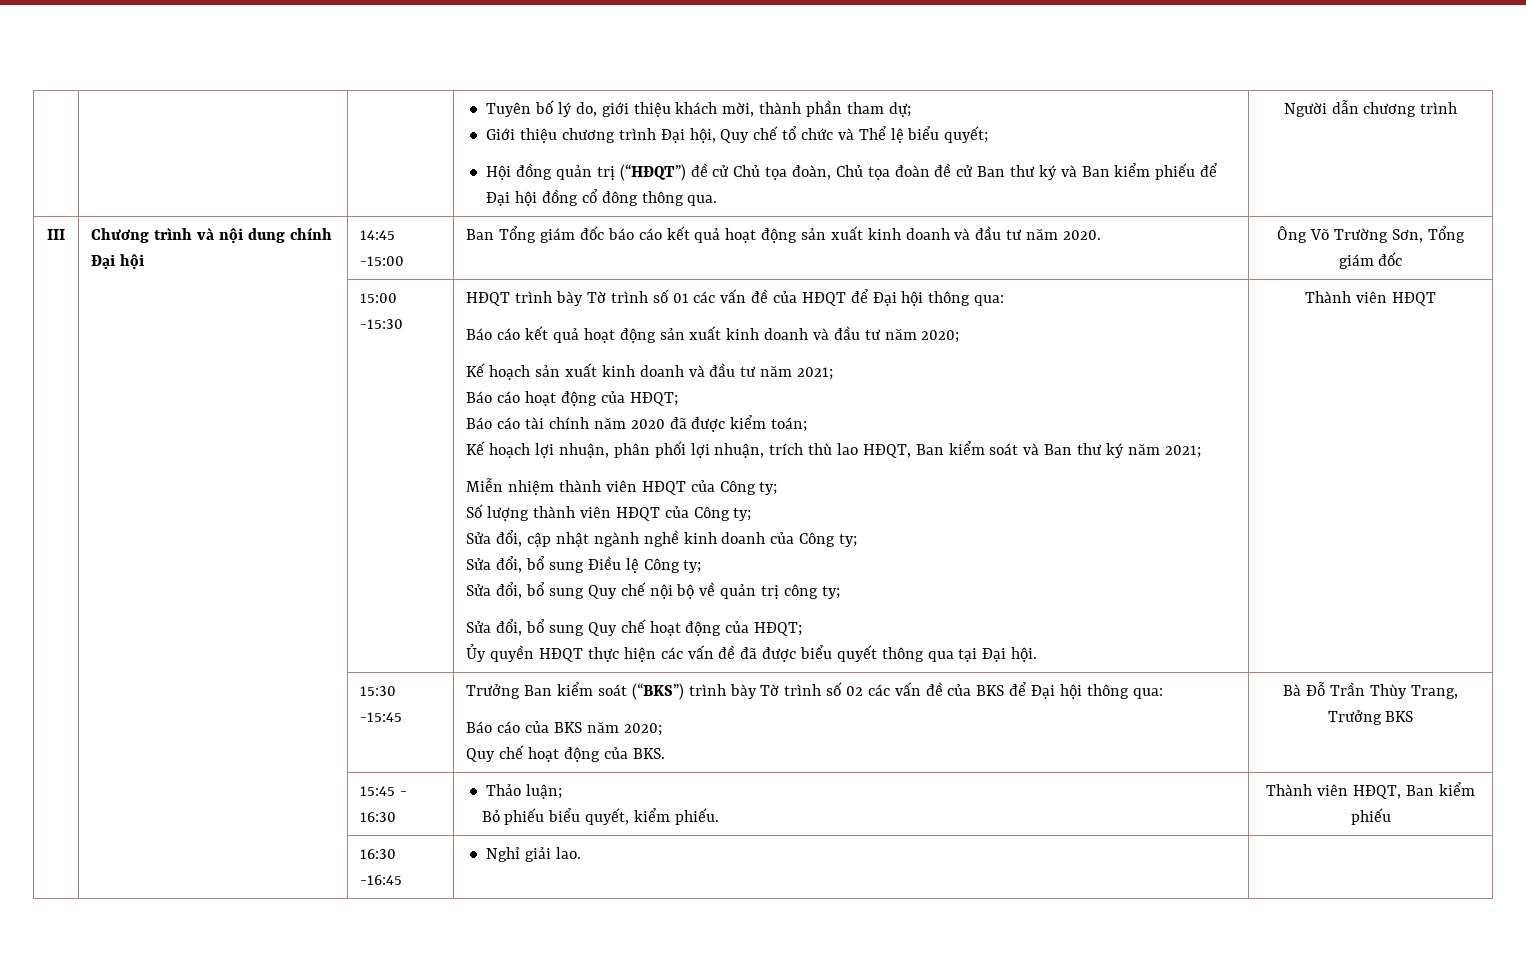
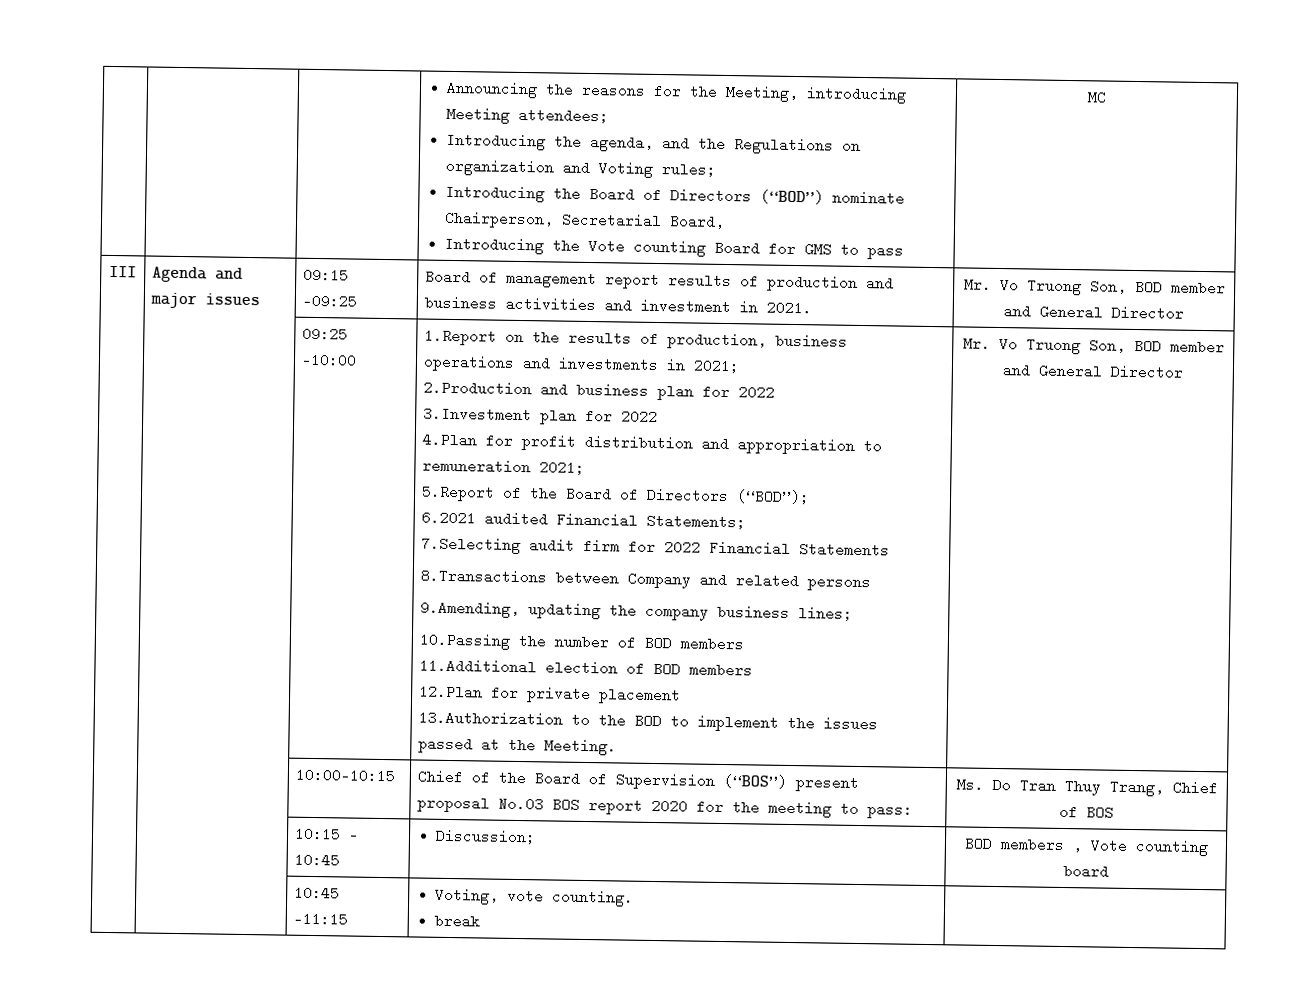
- Tuyên bố lý do, giới thiệu khách mời, thành phần tham dự;
- Giới thiệu chương trình Đại hội, Quy chế tổ chức và Thể lệ biểu quyết;
- Hội đồng quản trị (“HĐQT”) đề cử Chủ tọa đoàn, Chủ tọa đoàn đề cử Ban thư ký và Ban kiểm phiếu để Đại hội đồng cổ đông thông qua. | Người dẫn chương trình
- III | Chương trình và nội dung chính Đại hội | 14:45 -15:00 | Ban Tổng giám đốc báo cáo kết quả hoạt động sản xuất kinh doanh và đầu tư năm 2020. | Ông Võ Trường Sơn, Tổng giám đốc
- | | 15:00 -15:30 | HĐQT trình bày Tờ trình số 01 các vấn đề của HĐQT để Đại hội thông qua:
- Báo cáo kết quả hoạt động sản xuất kinh doanh và đầu tư năm 2020;
- Kế hoạch sản xuất kinh doanh và đầu tư năm 2021;
- Báo cáo hoạt động của HĐQT;
- Báo cáo tài chính năm 2020 đã được kiểm toán;
- Kế hoạch lợi nhuận, phân phối lợi nhuận, trích thù lao HĐQT, Ban kiểm soát và Ban thư ký năm 2021;
- Miễn nhiệm thành viên HĐQT của Công ty;
- Số lượng thành viên HĐQT của Công ty;
- Sửa đổi, cập nhật ngành nghề kinh doanh của Công ty;
- Sửa đổi, bổ sung Điều lệ Công ty;
- Sửa đổi, bổ sung Quy chế nội bộ về quản trị công ty;
- Sửa đổi, bổ sung Quy chế hoạt động của HĐQT;
- Ủy quyền HĐQT thực hiện các vấn đề đã được biểu quyết thông qua tại Đại hội. | Thành viên HĐQT
- | | 15:30 -15:45 | Trưởng Ban kiểm soát (“BKS”) trình bày Tờ trình số 02 các vấn đề của BKS để Đại hội thông qua:
- Báo cáo của BKS năm 2020;
- Quy chế hoạt động của BKS. | Bà Đỗ Trần Thùy Trang, Trưởng BKS
- | | 15:45 - 16:30 | Thảo luận;
- Bỏ phiếu biểu quyết, kiểm phiếu. | Thành viên HĐQT, Ban kiểm phiếu
- | | 16:30 -16:45 | Nghỉ giải lao. |
+ Announcing the reasons for the Meeting, introducing Meeting attendees;
+ Introducing the agenda, and the Regulations on organization and Voting rules;
+ Introducing the Board of Directors (“BOD”) nominate Chairperson, Secretarial Board,
+ Introducing the Vote counting Board for GMS to pass | MC
+ III | Agenda and major issues | 09:15 -09:25 | Board of management report results of production and business activities and investment in 2021. | Mr. Vo Truong Son, BOD member and General Director
+ | | 09:25 -10:00 | 1.Report on the results of production, business operations and investments in 2021;
+ 2.Production and business plan for 2022
+ 3.Investment plan for 2022
+ 4.Plan for profit distribution and appropriation to remuneration 2021;
+ 5.Report of the Board of Directors (“BOD”);
+ 6.2021 audited Financial Statements;
+ 7.Selecting audit firm for 2022 Financial Statements
+ 8.Transactions between Company and related persons
+ 9.Amending, updating the company business lines;
+ 10.Passing the number of BOD members
+ 11.Additional election of BOD members
+ 12.Plan for private placement
+ 13.Authorization to the BOD to implement the issues passed at the Meeting. | Mr. Vo Truong Son, BOD member and General Director
+ | | 10:00-10:15 | Chief of the Board of Supervision (“BOS”) present proposal No.03 BOS report 2020 for the meeting to pass: | Ms. Do Tran Thuy Trang, Chief of BOS
+ | | 10:15 - 10:45 | Discussion; | BOD members , Vote counting board
+ | | 10:45 -11:15 | Voting, vote counting.
+ break |

